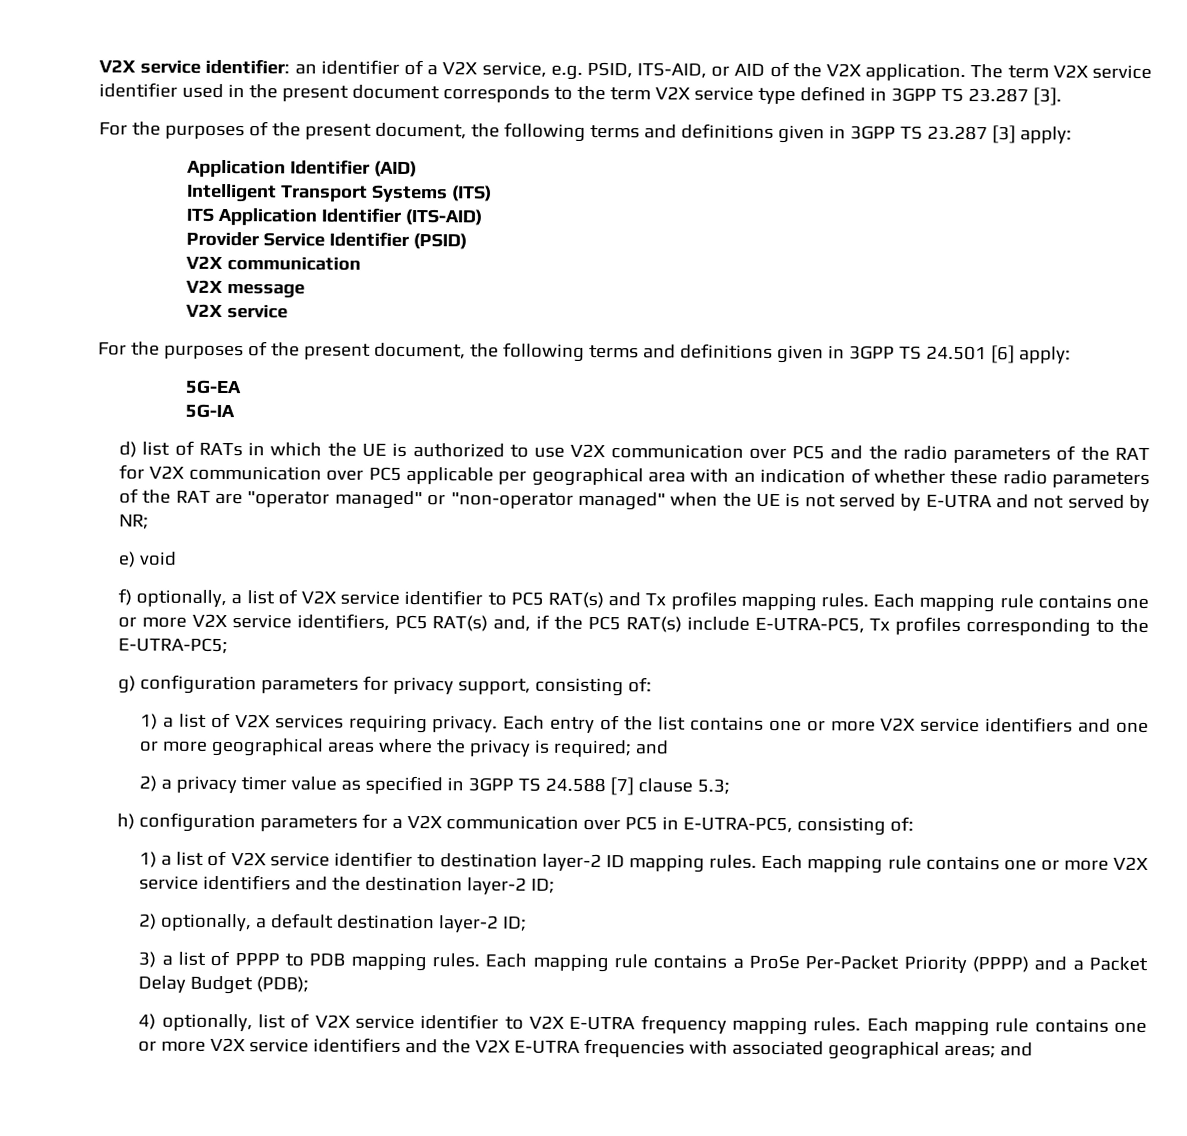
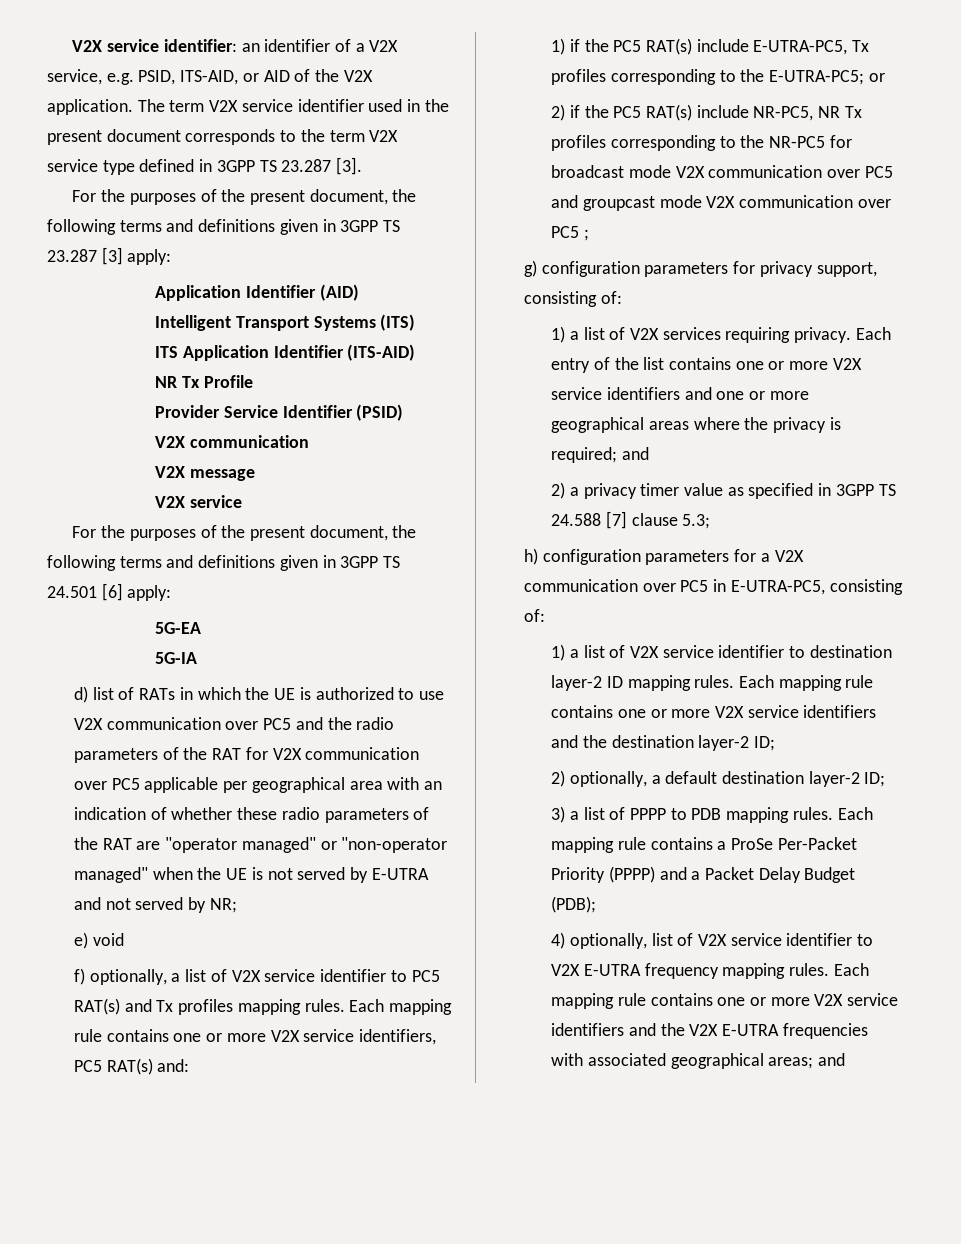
+ NR Tx Profile
- Each mapping rule contains one or more V2X service identifiers, PC5 RAT(s) and, if the PC5 RAT(s) include E-UTRA-PC5, Tx profiles corresponding to the E-UTRA-PC5;
+ Each mapping rule contains one or more V2X service identifiers, PC5 RAT(s) and:
+ 1) if the PC5 RAT(s) include E-UTRA-PC5, Tx profiles corresponding to the E-UTRA-PC5; or
+ 2) if the PC5 RAT(s) include NR-PC5, NR Tx profiles corresponding to the NR-PC5 for broadcast mode V2X communication over PC5 and groupcast mode V2X communication over PC5 ;

